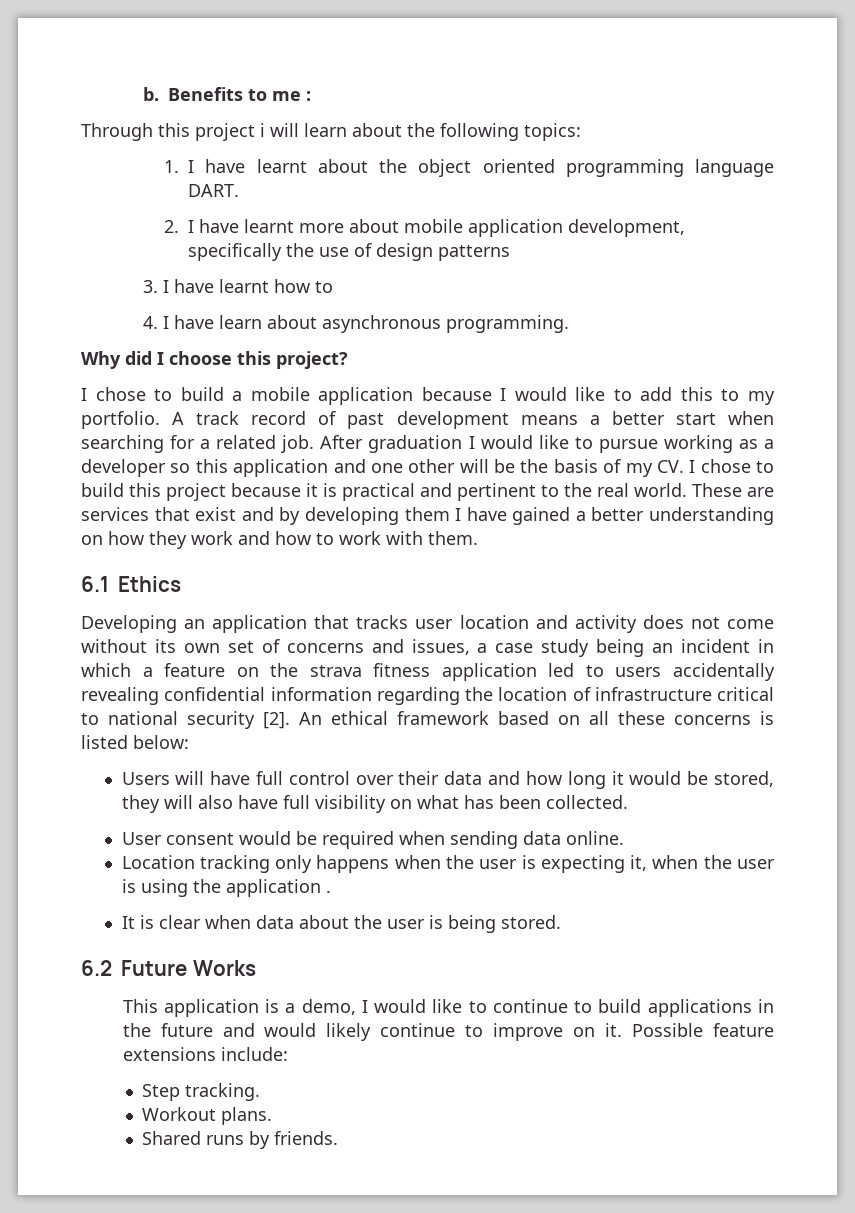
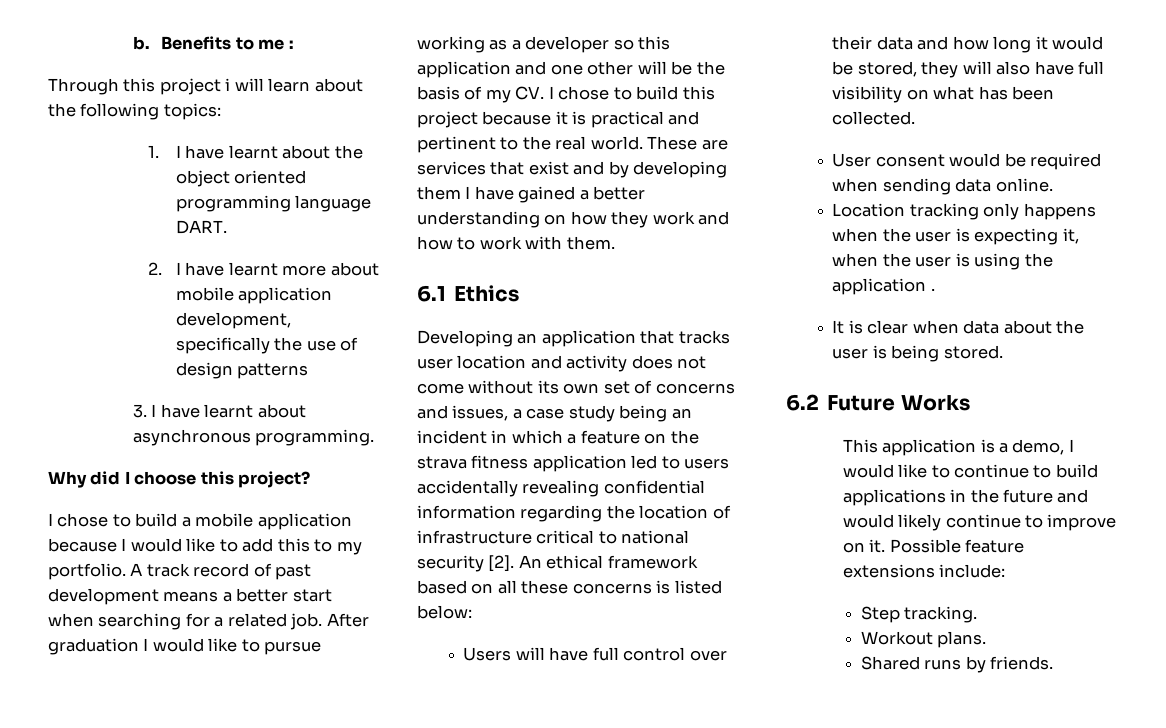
- 3. I have learnt how to
- 4. I have learn about asynchronous programming.
+ 3. I have learnt about asynchronous programming.

